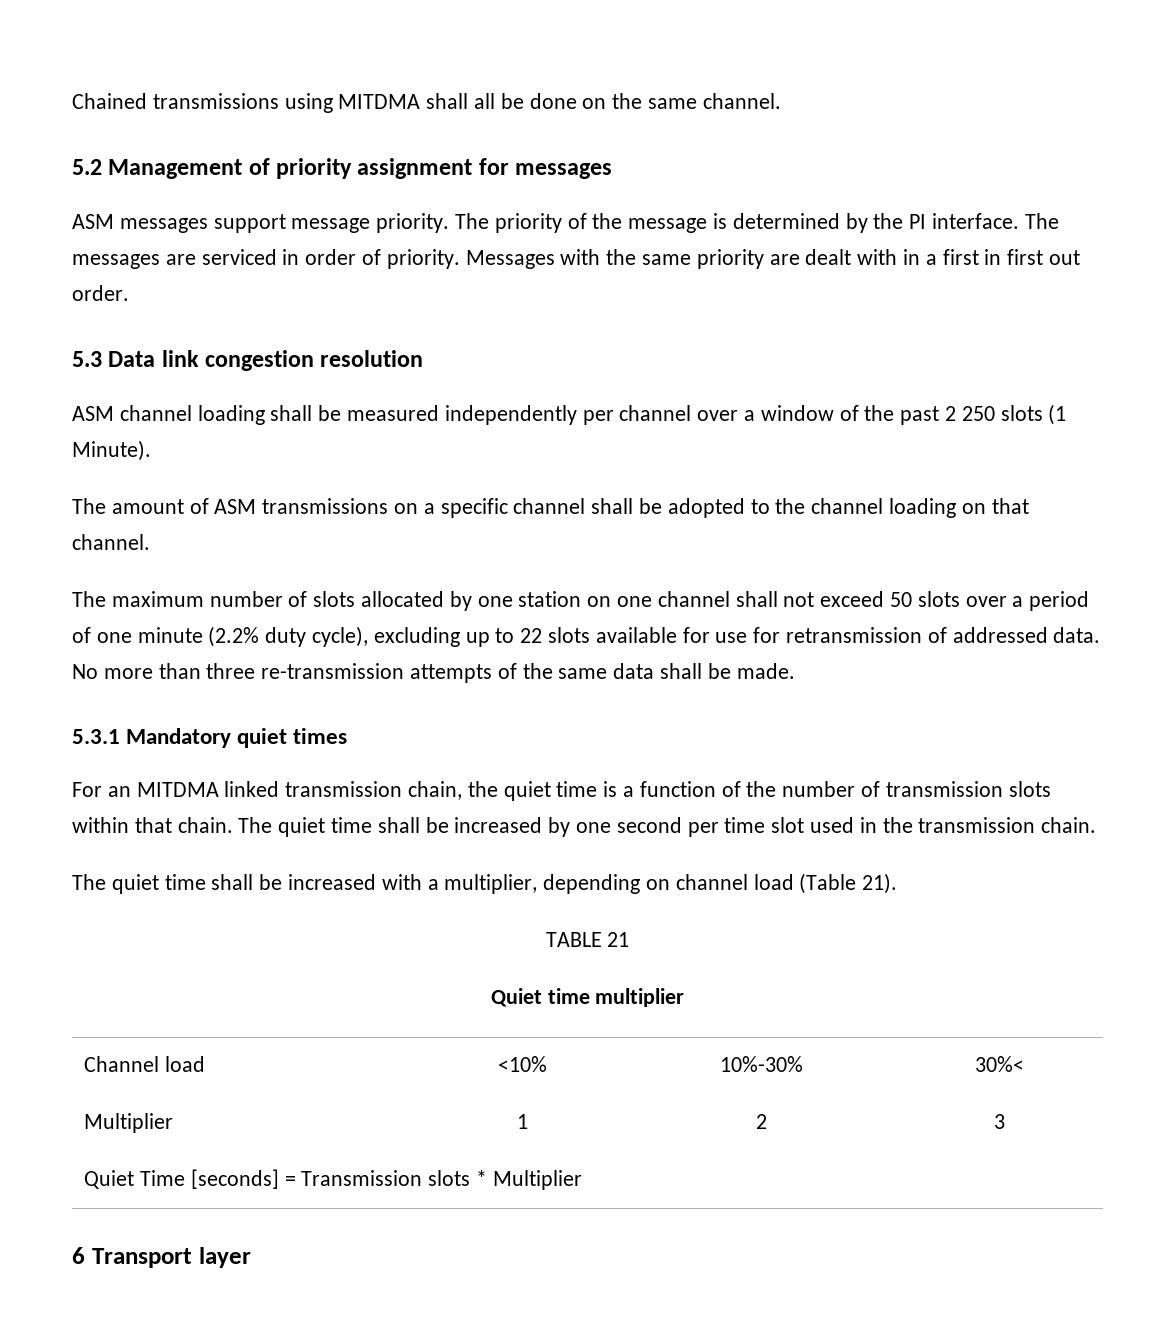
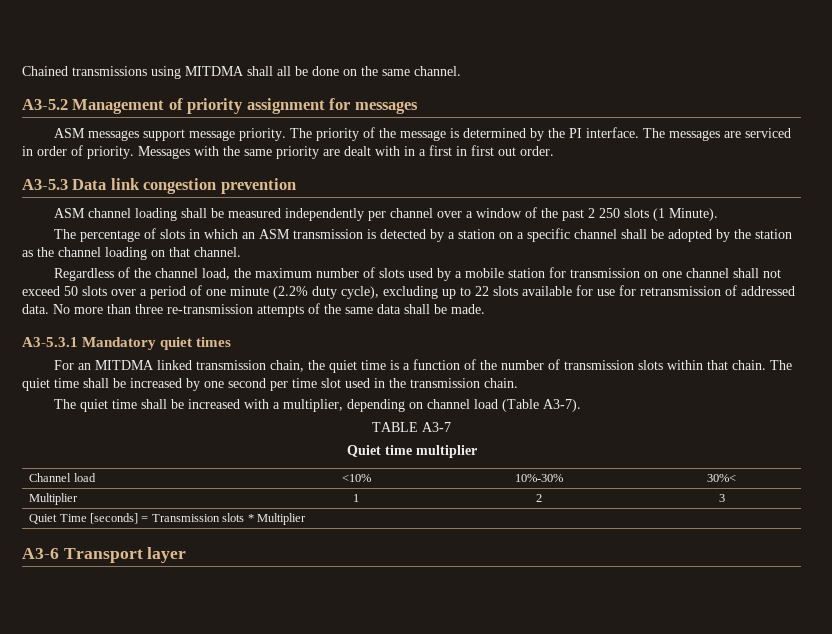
- 5.2 Management of priority assignment for messages
+ A3-5.2 Management of priority assignment for messages
- 5.3 Data link congestion resolution
+ A3-5.3 Data link congestion prevention
- The amount of ASM transmissions on a specific channel shall be adopted to the channel loading on that channel.
+ The percentage of slots in which an ASM transmission is detected by a station on a specific channel shall be adopted by the station as the channel loading on that channel.
- The maximum number of slots allocated by one station on one channel shall not exceed 50 slots over a period of one minute (2.2% duty cycle), excluding up to 22 slots available for use for retransmission of addressed data.
+ Regardless of the channel load, the maximum number of slots used by a mobile station for transmission on one channel shall not exceed 50 slots over a period of one minute (2.2% duty cycle), excluding up to 22 slots available for use for retransmission of addressed data.
- 5.3.1 Mandatory quiet times
+ A3-5.3.1 Mandatory quiet times
- The quiet time shall be increased with a multiplier, depending on channel load (Table 21).
+ The quiet time shall be increased with a multiplier, depending on channel load (Table A3-7).
- TABLE 21
+ TABLE A3-7
- 6 Transport layer
+ A3-6 Transport layer

